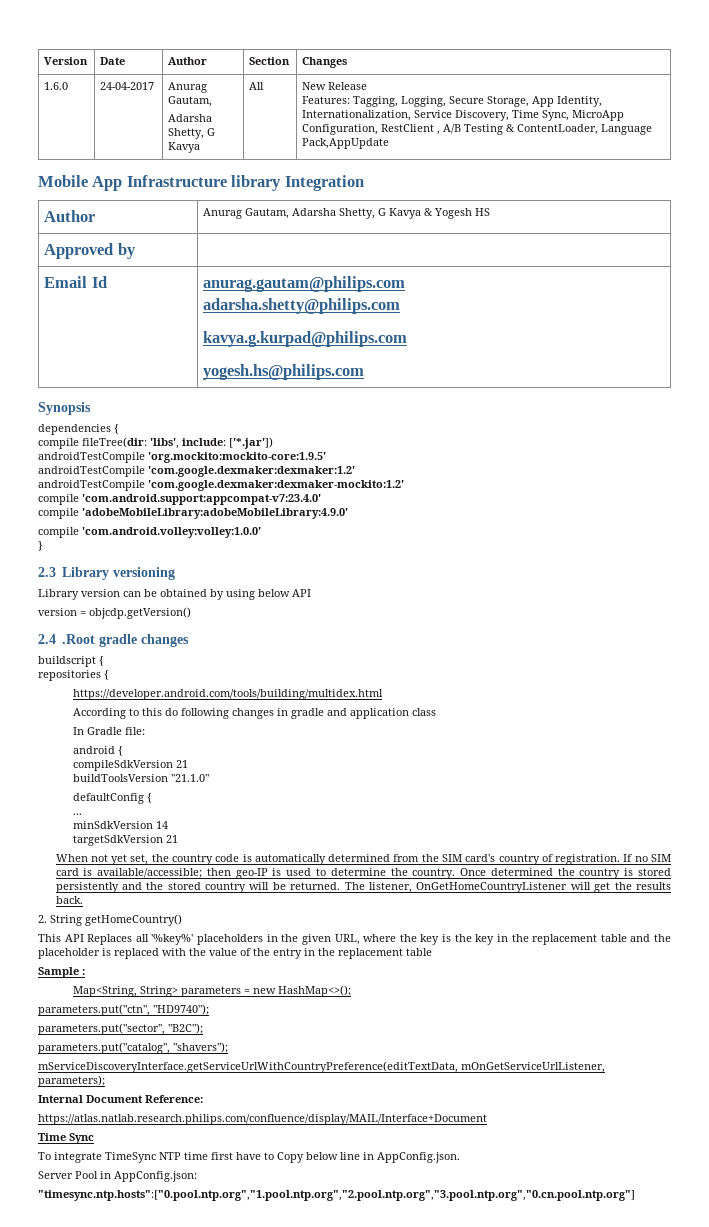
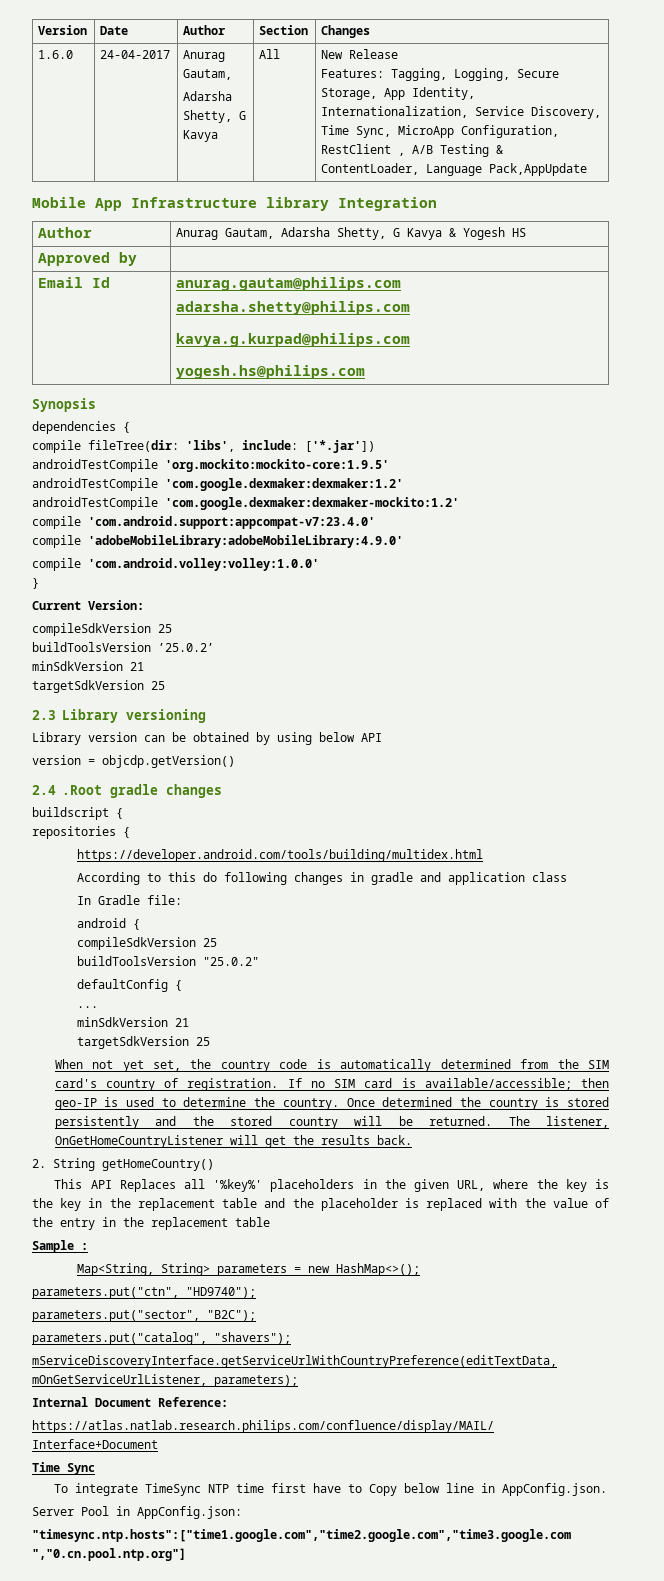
+ Current Version:
+ compileSdkVersion 25
+ buildToolsVersion ’25.0.2’
+ minSdkVersion 21
+ targetSdkVersion 25
  android {
- compileSdkVersion 21
- buildToolsVersion "21.1.0"
+ compileSdkVersion 25
+ buildToolsVersion "25.0.2"
  ...
- minSdkVersion 14
- targetSdkVersion 21
+ minSdkVersion 21
+ targetSdkVersion 25
- "timesync.ntp.hosts":["0.pool.ntp.org","1.pool.ntp.org","2.pool.ntp.org","3.pool.ntp.org","0.cn.pool.ntp.org"]
+ "timesync.ntp.hosts":["time1.google.com","time2.google.com","time3.google.com ","0.cn.pool.ntp.org"]

